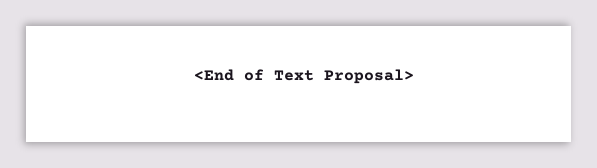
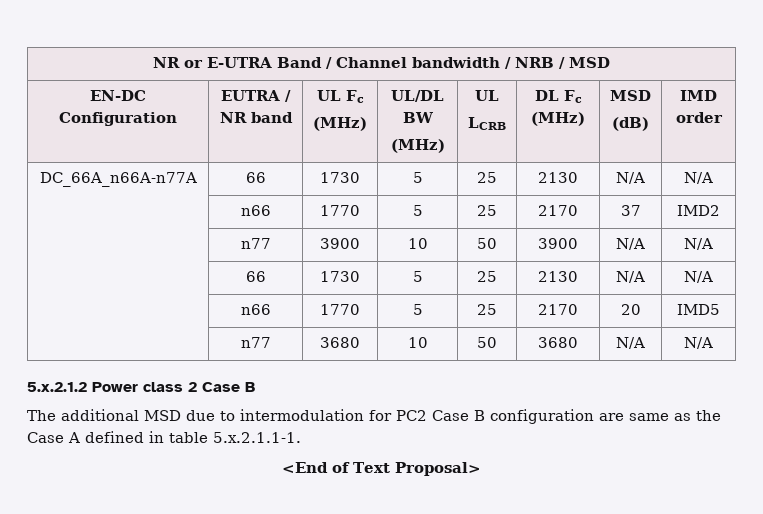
+ NR or E-UTRA Band / Channel bandwidth / NRB / MSD
+ EN-DC Configuration | EUTRA / NR band | UL Fc
+ (MHz) | UL/DL BW
+ (MHz) | UL
+ LCRB | DL Fc (MHz) | MSD
+ (dB) | IMD order
+ DC_66A_n66A-n77A | 66 | 1730 | 5 | 25 | 2130 | N/A | N/A
+ | n66 | 1770 | 5 | 25 | 2170 | 37 | IMD2
+ | n77 | 3900 | 10 | 50 | 3900 | N/A | N/A
+ | 66 | 1730 | 5 | 25 | 2130 | N/A | N/A
+ | n66 | 1770 | 5 | 25 | 2170 | 20 | IMD5
+ | n77 | 3680 | 10 | 50 | 3680 | N/A | N/A
+ 5.x.2.1.2 Power class 2 Case B
+ The additional MSD due to intermodulation for PC2 Case B configuration are same as the Case A defined in table 5.x.2.1.1-1.

